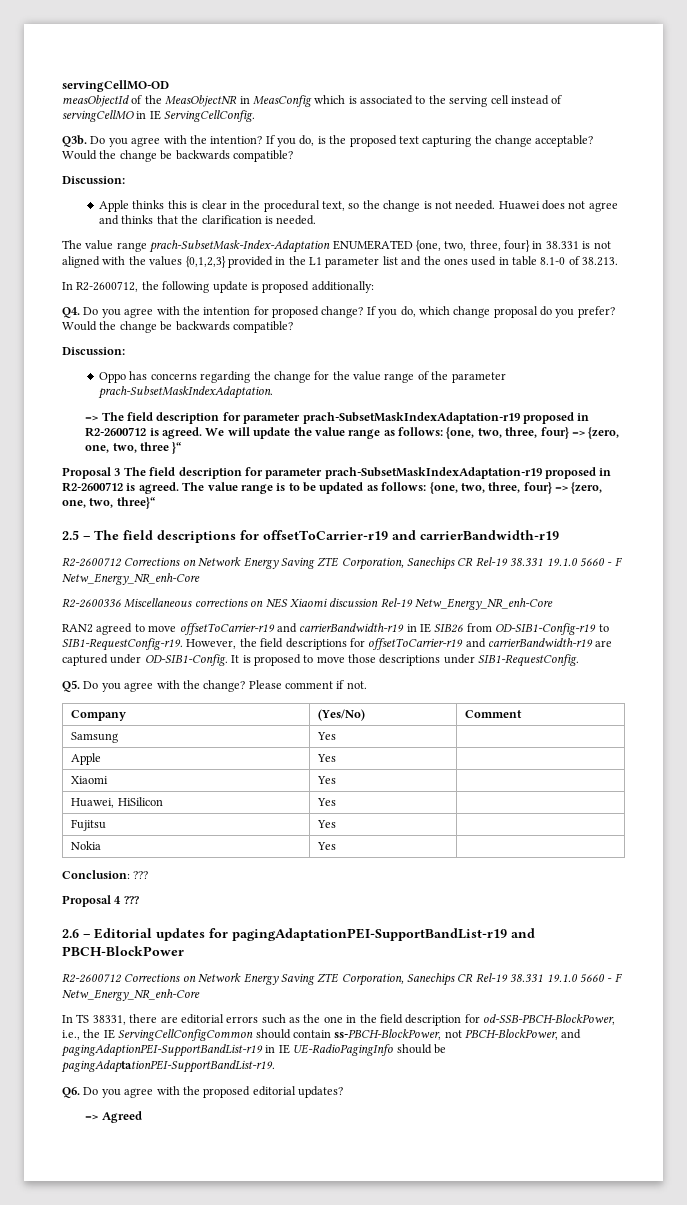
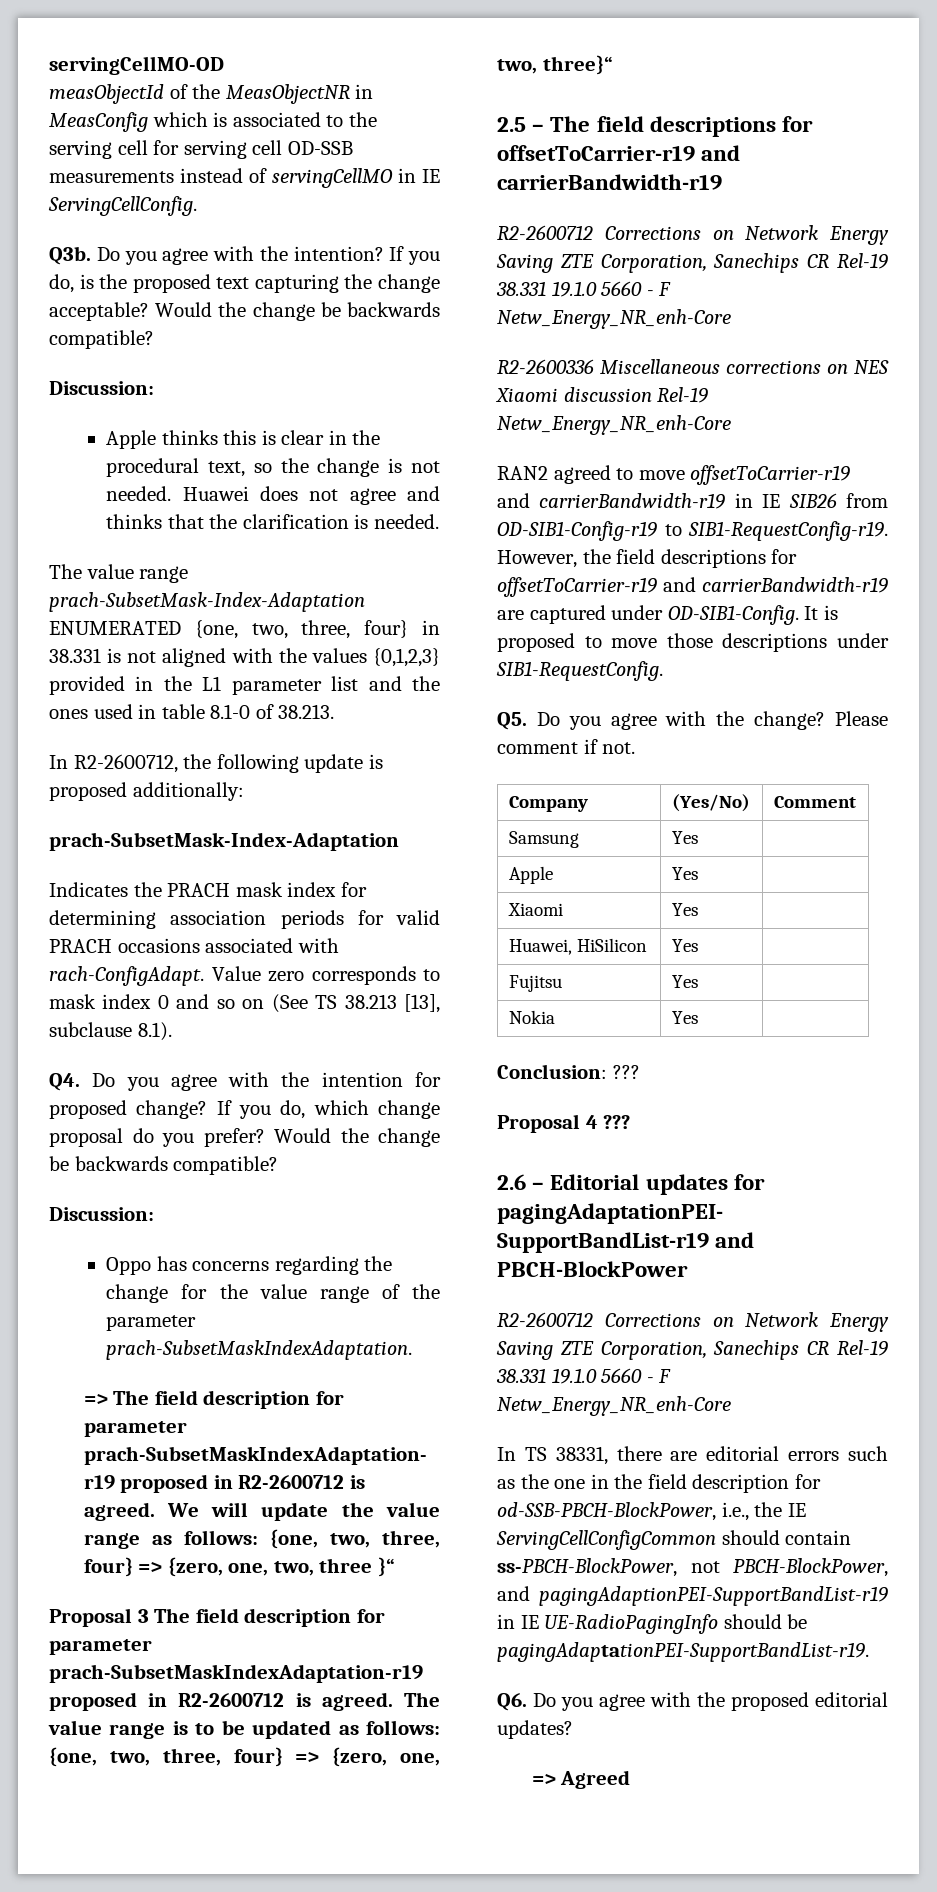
- measObjectId of the MeasObjectNR in MeasConfig which is associated to the serving cell instead of servingCellMO in IE ServingCellConfig.
+ measObjectId of the MeasObjectNR in MeasConfig which is associated to the serving cell for serving cell OD-SSB measurements instead of servingCellMO in IE ServingCellConfig.
  In R2-2600712, the following update is proposed additionally:
+ prach-SubsetMask-Index-Adaptation
+ Indicates the PRACH mask index for determining association periods for valid PRACH occasions associated with rach-ConfigAdapt. Value zero corresponds to mask index 0 and so on (See TS 38.213 [13], subclause 8.1).

